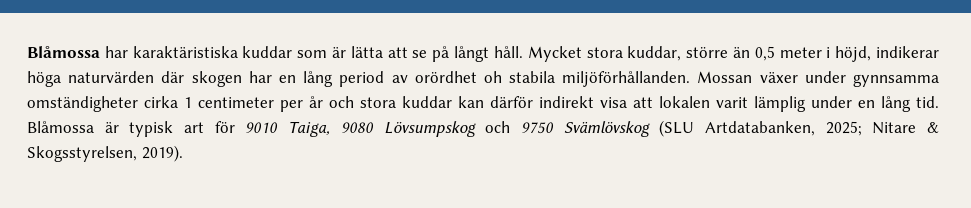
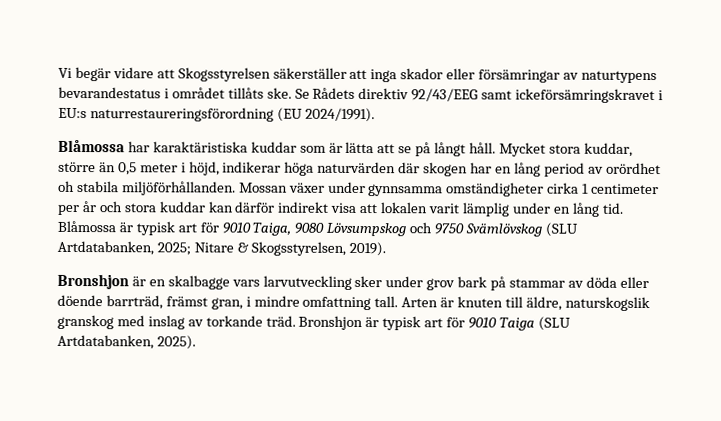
+ Vi begär vidare att Skogsstyrelsen säkerställer att inga skador eller försämringar av naturtypens bevarandestatus i området tillåts ske. Se Rådets direktiv 92/43/EEG samt ickeförsämringskravet i EU:s naturrestaureringsförordning (EU 2024/1991).
+ Bronshjon är en skalbagge vars larvutveckling sker under grov bark på stammar av döda eller döende barrträd, främst gran, i mindre omfattning tall. Arten är knuten till äldre, naturskogslik granskog med inslag av torkande träd. Bronshjon är typisk art för 9010 Taiga (SLU Artdatabanken, 2025).

